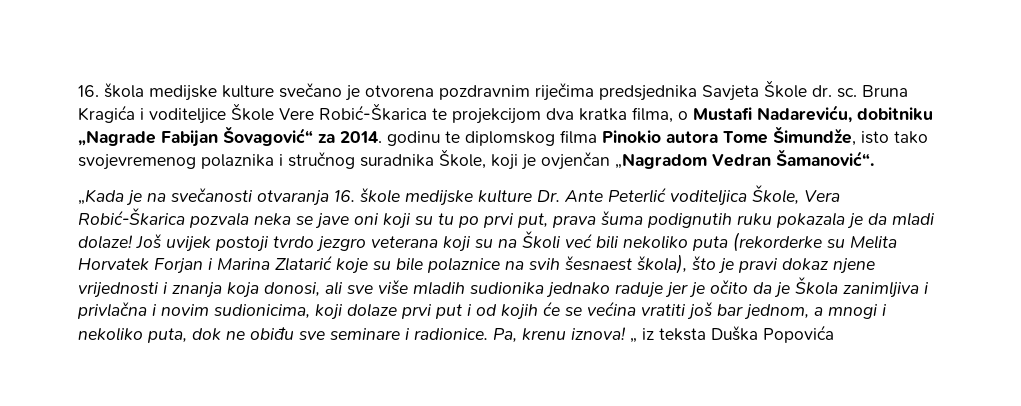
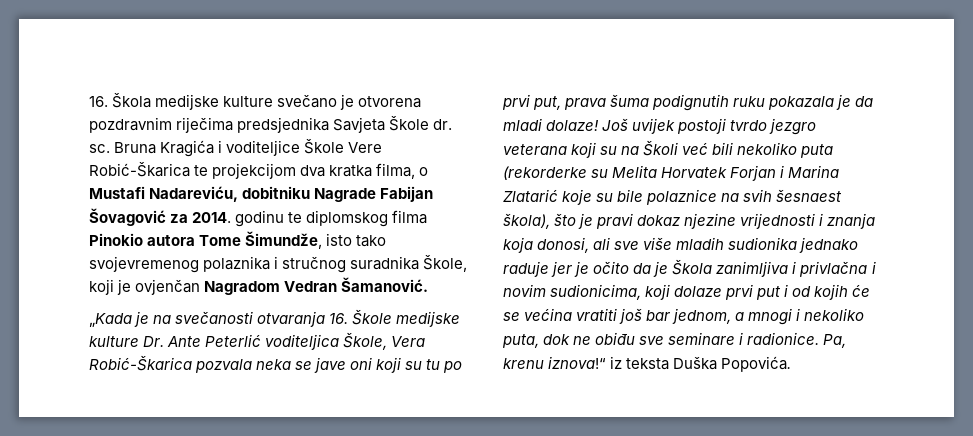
- 16. škola medijske kulture svečano je otvorena pozdravnim riječima predsjednika Savjeta Škole dr. sc.
+ 16. Škola medijske kulture svečano je otvorena pozdravnim riječima predsjednika Savjeta Škole dr. sc.
- Bruna Kragića i voditeljice Škole Vere Robić-Škarica te projekcijom dva kratka filma, o Mustafi Nadareviću, dobitniku „Nagrade Fabijan Šovagović“ za 2014. godinu te diplomskog filma Pinokio autora Tome Šimundže, isto tako svojevremenog polaznika i stručnog suradnika Škole, koji je ovjenčan „Nagradom Vedran Šamanović“.
+ Bruna Kragića i voditeljice Škole Vere Robić-Škarica te projekcijom dva kratka filma, o Mustafi Nadareviću, dobitniku Nagrade Fabijan Šovagović za 2014. godinu te diplomskog filma Pinokio autora Tome Šimundže, isto tako svojevremenog polaznika i stručnog suradnika Škole, koji je ovjenčan Nagradom Vedran Šamanović.
- „Kada je na svečanosti otvaranja 16. škole medijske kulture Dr. Ante Peterlić voditeljica Škole, Vera Robić-Škarica pozvala neka se jave oni koji su tu po prvi put, prava šuma podignutih ruku pokazala je da mladi dolaze!
+ „Kada je na svečanosti otvaranja 16. Škole medijske kulture Dr. Ante Peterlić voditeljica Škole, Vera Robić-Škarica pozvala neka se jave oni koji su tu po prvi put, prava šuma podignutih ruku pokazala je da mladi dolaze!
- Još uvijek postoji tvrdo jezgro veterana koji su na Školi već bili nekoliko puta (rekorderke su Melita Horvatek Forjan i Marina Zlatarić koje su bile polaznice na svih šesnaest škola), što je pravi dokaz njene vrijednosti i znanja koja donosi, ali sve više mladih sudionika jednako raduje jer je očito da je Škola zanimljiva i privlačna i novim sudionicima, koji dolaze prvi put i od kojih će se većina vratiti još bar jednom, a mnogi i nekoliko puta, dok ne obiđu sve seminare i radionice.
+ Još uvijek postoji tvrdo jezgro veterana koji su na Školi već bili nekoliko puta (rekorderke su Melita Horvatek Forjan i Marina Zlatarić koje su bile polaznice na svih šesnaest škola), što je pravi dokaz njezine vrijednosti i znanja koja donosi, ali sve više mladih sudionika jednako raduje jer je očito da je Škola zanimljiva i privlačna i novim sudionicima, koji dolaze prvi put i od kojih će se većina vratiti još bar jednom, a mnogi i nekoliko puta, dok ne obiđu sve seminare i radionice.
- Pa, krenu iznova! „ iz teksta Duška Popovića
+ Pa, krenu iznova!“ iz teksta Duška Popovića.

